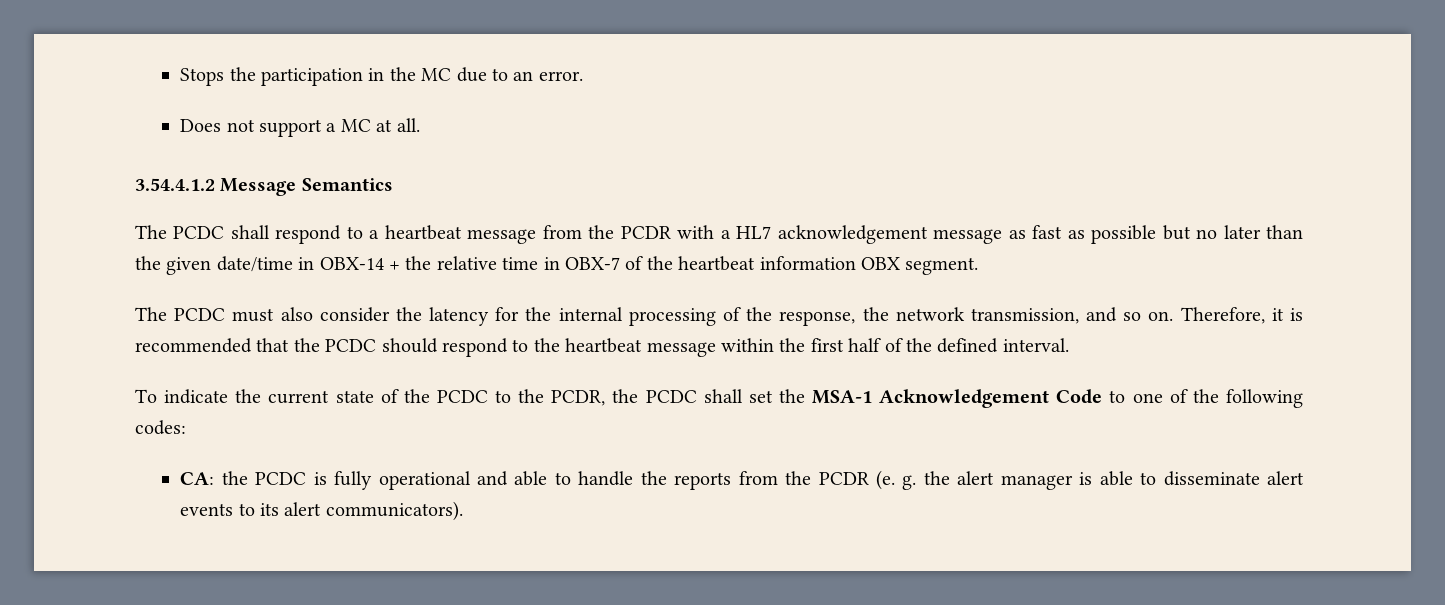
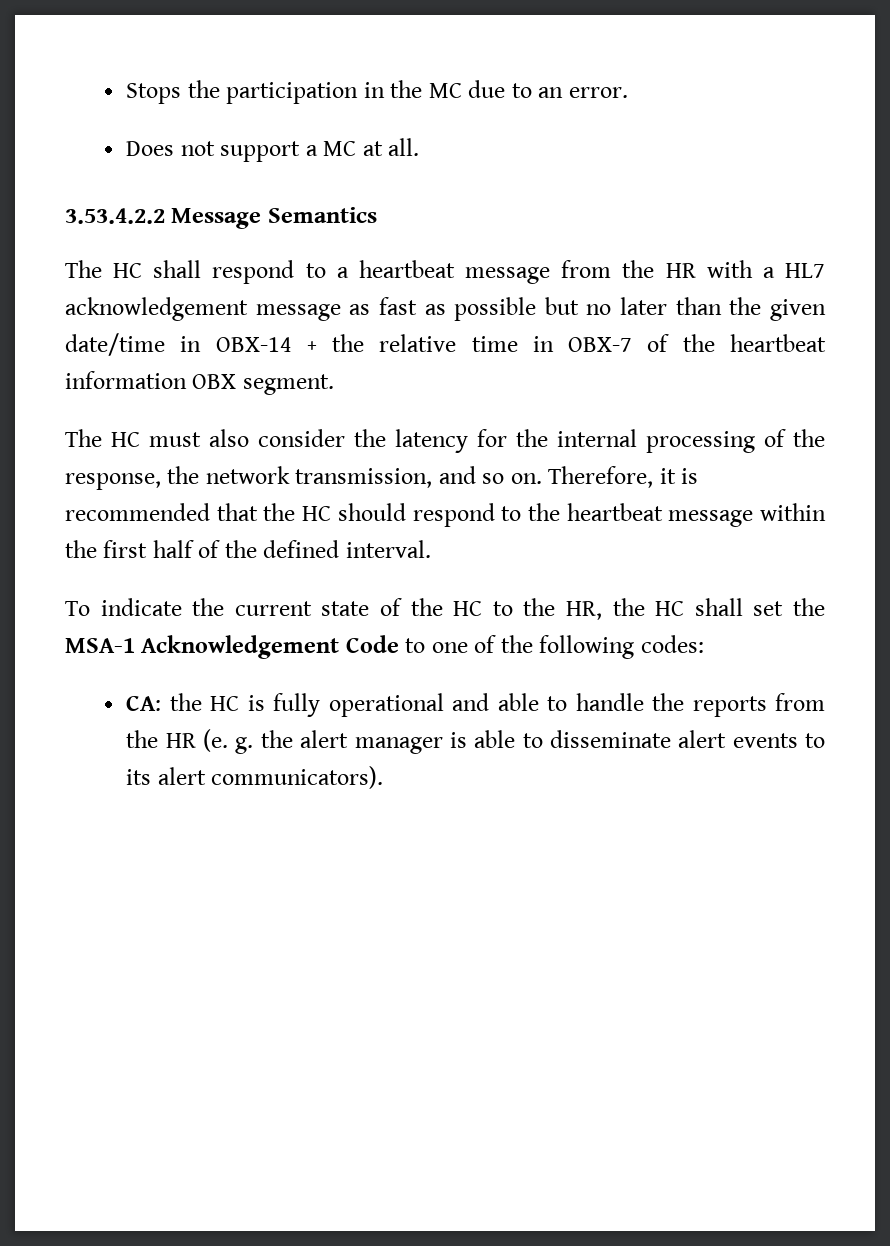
- 3.54.4.1.2 Message Semantics
+ 3.53.4.2.2 Message Semantics
- The PCDC shall respond to a heartbeat message from the PCDR with a HL7 acknowledgement message as fast as possible but no later than the given date/time in OBX-14 + the relative time in OBX-7 of the heartbeat information OBX segment.
+ The HC shall respond to a heartbeat message from the HR with a HL7 acknowledgement message as fast as possible but no later than the given date/time in OBX-14 + the relative time in OBX-7 of the heartbeat information OBX segment.
- The PCDC must also consider the latency for the internal processing of the response, the network transmission, and so on.
+ The HC must also consider the latency for the internal processing of the response, the network transmission, and so on.
- Therefore, it is recommended that the PCDC should respond to the heartbeat message within the first half of the defined interval.
+ Therefore, it is recommended that the HC should respond to the heartbeat message within the first half of the defined interval.
- To indicate the current state of the PCDC to the PCDR, the PCDC shall set the MSA-1 Acknowledgement Code to one of the following codes:
+ To indicate the current state of the HC to the HR, the HC shall set the MSA-1 Acknowledgement Code to one of the following codes:
- CA: the PCDC is fully operational and able to handle the reports from the PCDR (e. g. the alert manager is able to disseminate alert events to its alert communicators).
+ CA: the HC is fully operational and able to handle the reports from the HR (e. g. the alert manager is able to disseminate alert events to its alert communicators).

